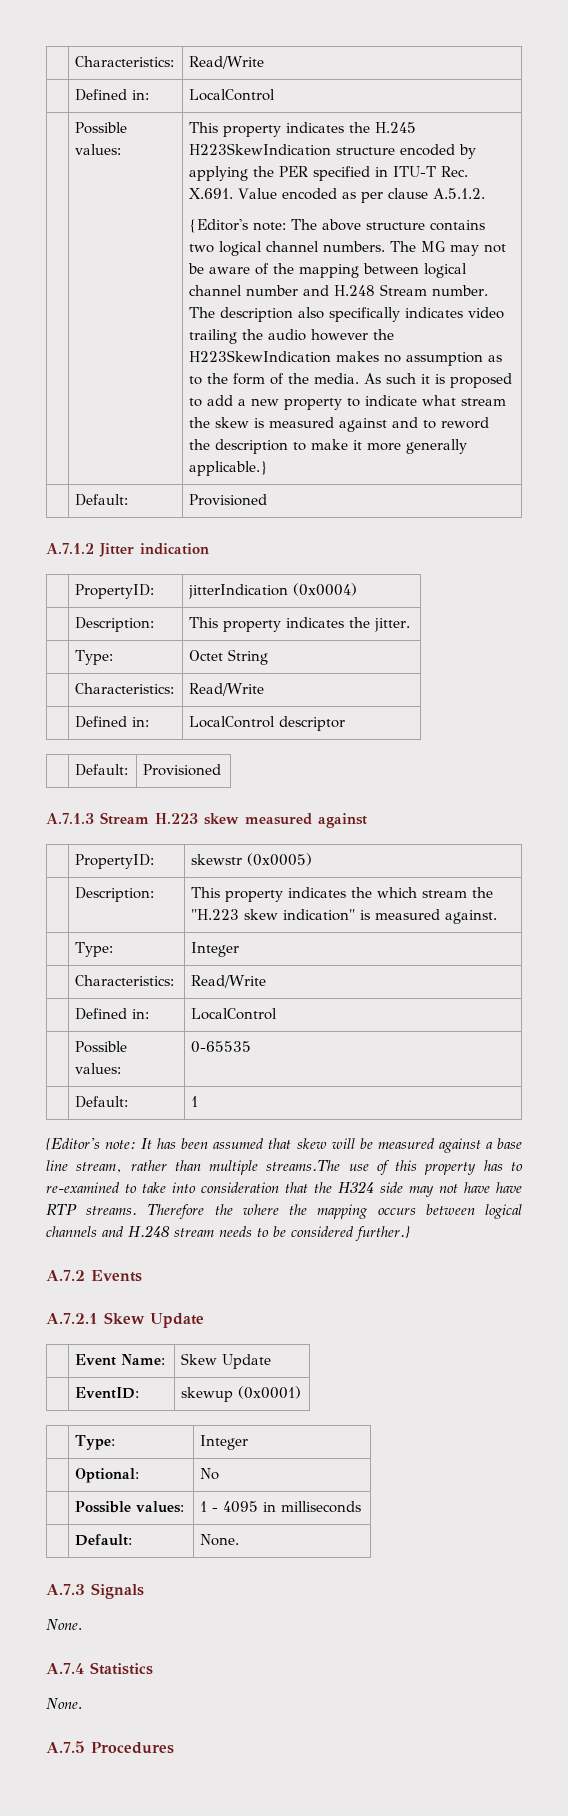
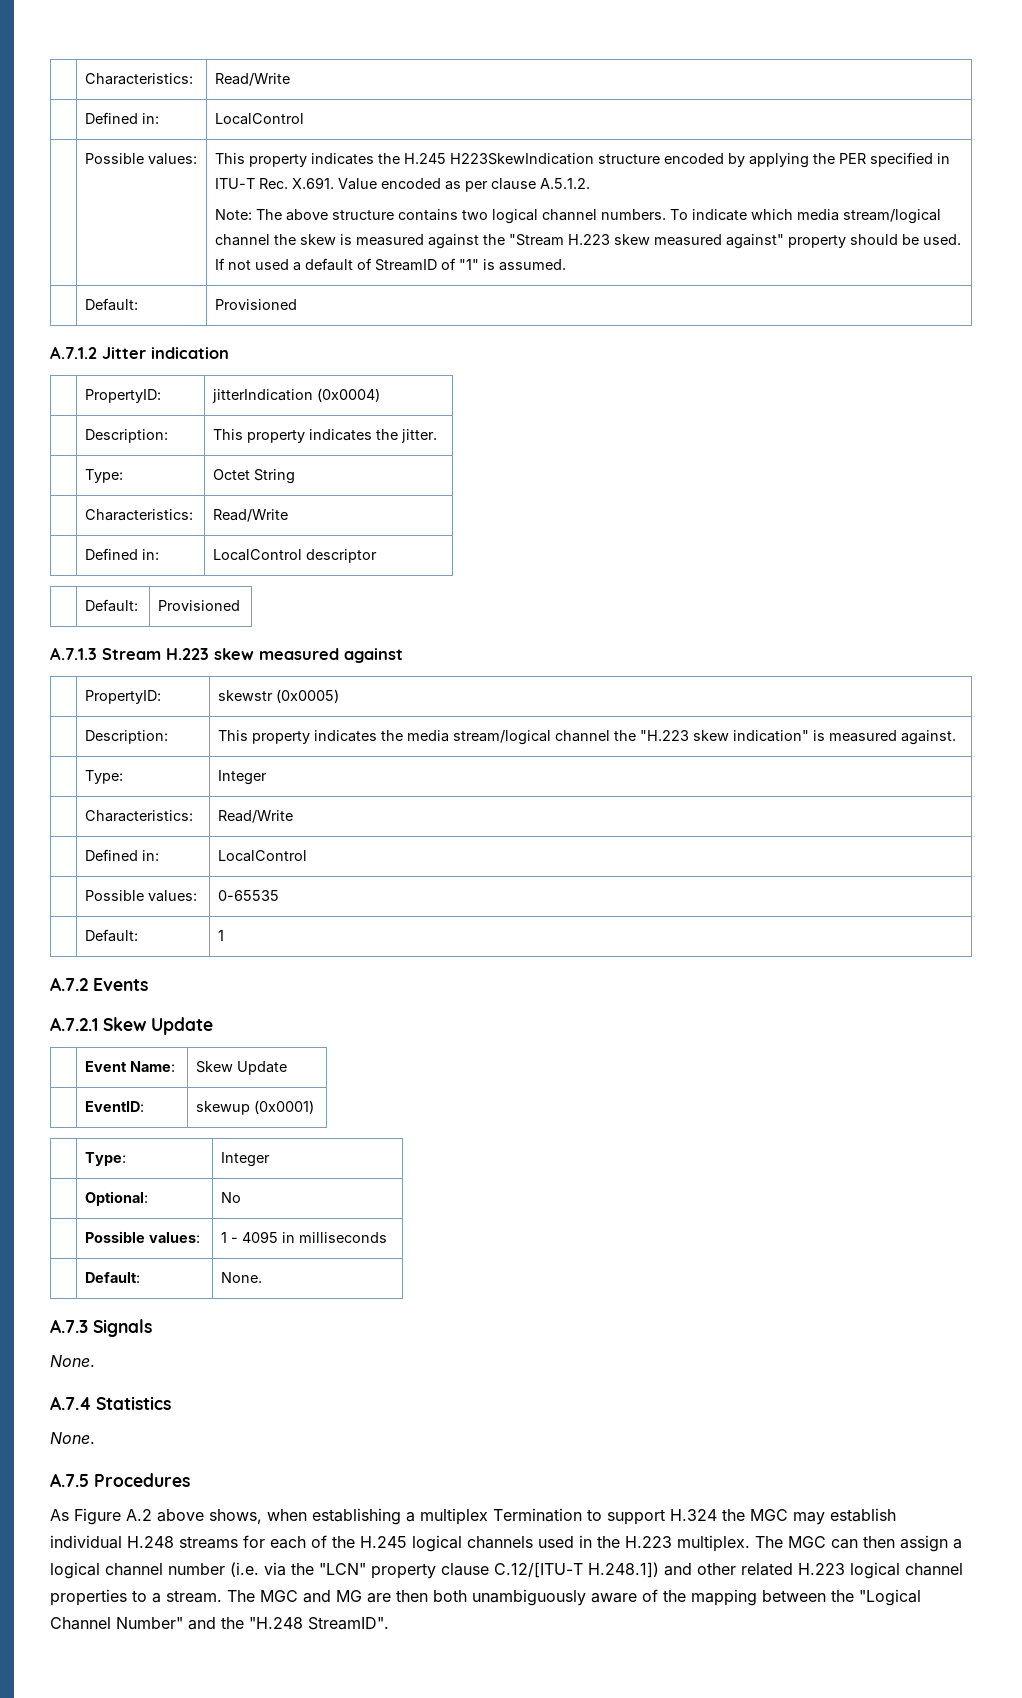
- {Editor's note: The above structure contains two logical channel numbers.
+ Note: The above structure contains two logical channel numbers.
- The MG may not be aware of the mapping between logical channel number and H.248 Stream number. The description also specifically indicates video trailing the audio however the H223SkewIndication makes no assumption as to the form of the media. As such it is proposed to add a new property to indicate what stream the skew is measured against and to reword the description to make it more generally applicable.}
+ To indicate which media stream/logical channel the skew is measured against the "Stream H.223 skew measured against" property should be used. If not used a default of StreamID of "1" is assumed.
- | Description: | This property indicates the which stream the "H.223 skew indication" is measured against.
+ | Description: | This property indicates the media stream/logical channel the "H.223 skew indication" is measured against.
- {Editor's note: It has been assumed that skew will be measured against a base line stream, rather than multiple streams.The use of this property has to re-examined to take into consideration that the H324 side may not have have RTP streams. Therefore the where the mapping occurs between logical channels and H.248 stream needs to be considered further.}
+ As Figure A.2 above shows, when establishing a multiplex Termination to support H.324 the MGC may establish individual H.248 streams for each of the H.245 logical channels used in the H.223 multiplex. The MGC can then assign a logical channel number (i.e. via the "LCN" property clause C.12/[ITU-T H.248.1]) and other related H.223 logical channel properties to a stream. The MGC and MG are then both unambiguously aware of the mapping between the "Logical Channel Number" and the "H.248 StreamID".

